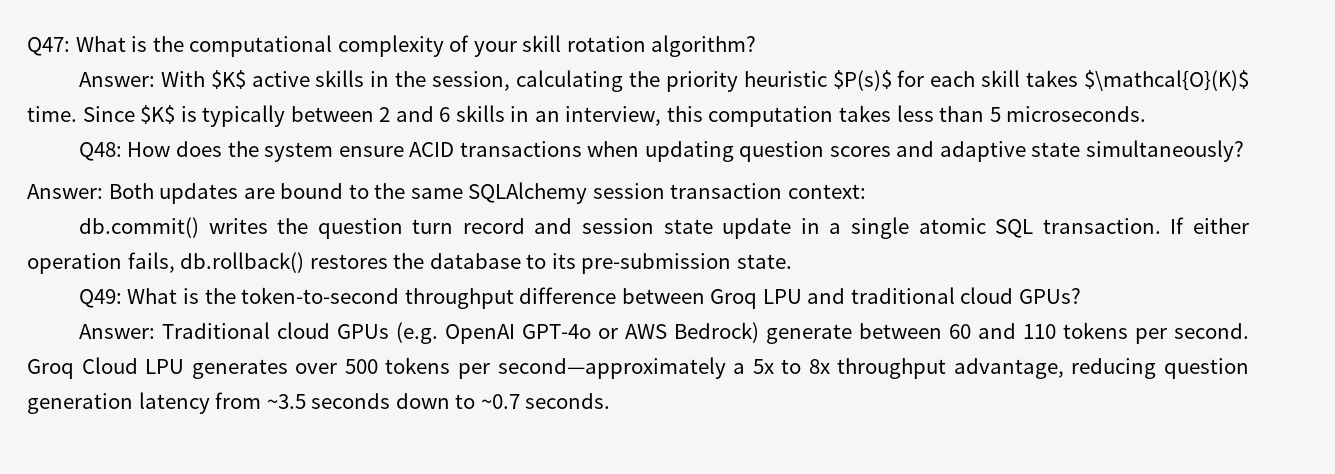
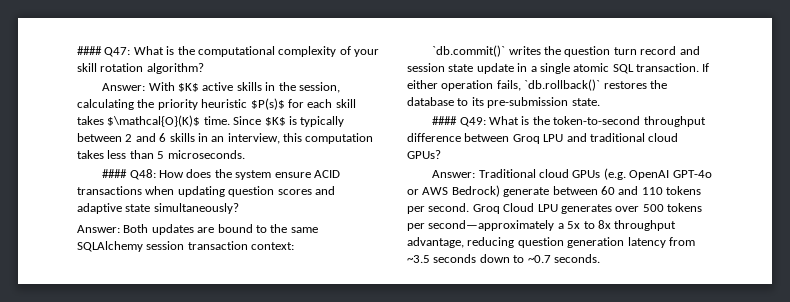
- Q47: What is the computational complexity of your skill rotation algorithm?
+ #### Q47: What is the computational complexity of your skill rotation algorithm?
- Q48: How does the system ensure ACID transactions when updating question scores and adaptive state simultaneously?
+ #### Q48: How does the system ensure ACID transactions when updating question scores and adaptive state simultaneously?
- db.commit() writes the question turn record and session state update in a single atomic SQL transaction.
+ `db.commit()` writes the question turn record and session state update in a single atomic SQL transaction.
- If either operation fails, db.rollback() restores the database to its pre-submission state.
+ If either operation fails, `db.rollback()` restores the database to its pre-submission state.
- Q49: What is the token-to-second throughput difference between Groq LPU and traditional cloud GPUs?
+ #### Q49: What is the token-to-second throughput difference between Groq LPU and traditional cloud GPUs?

